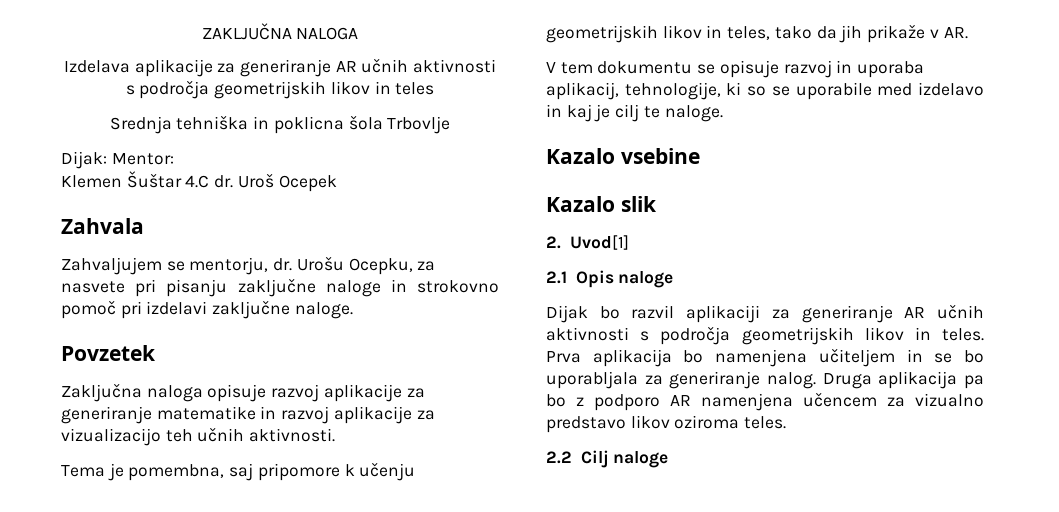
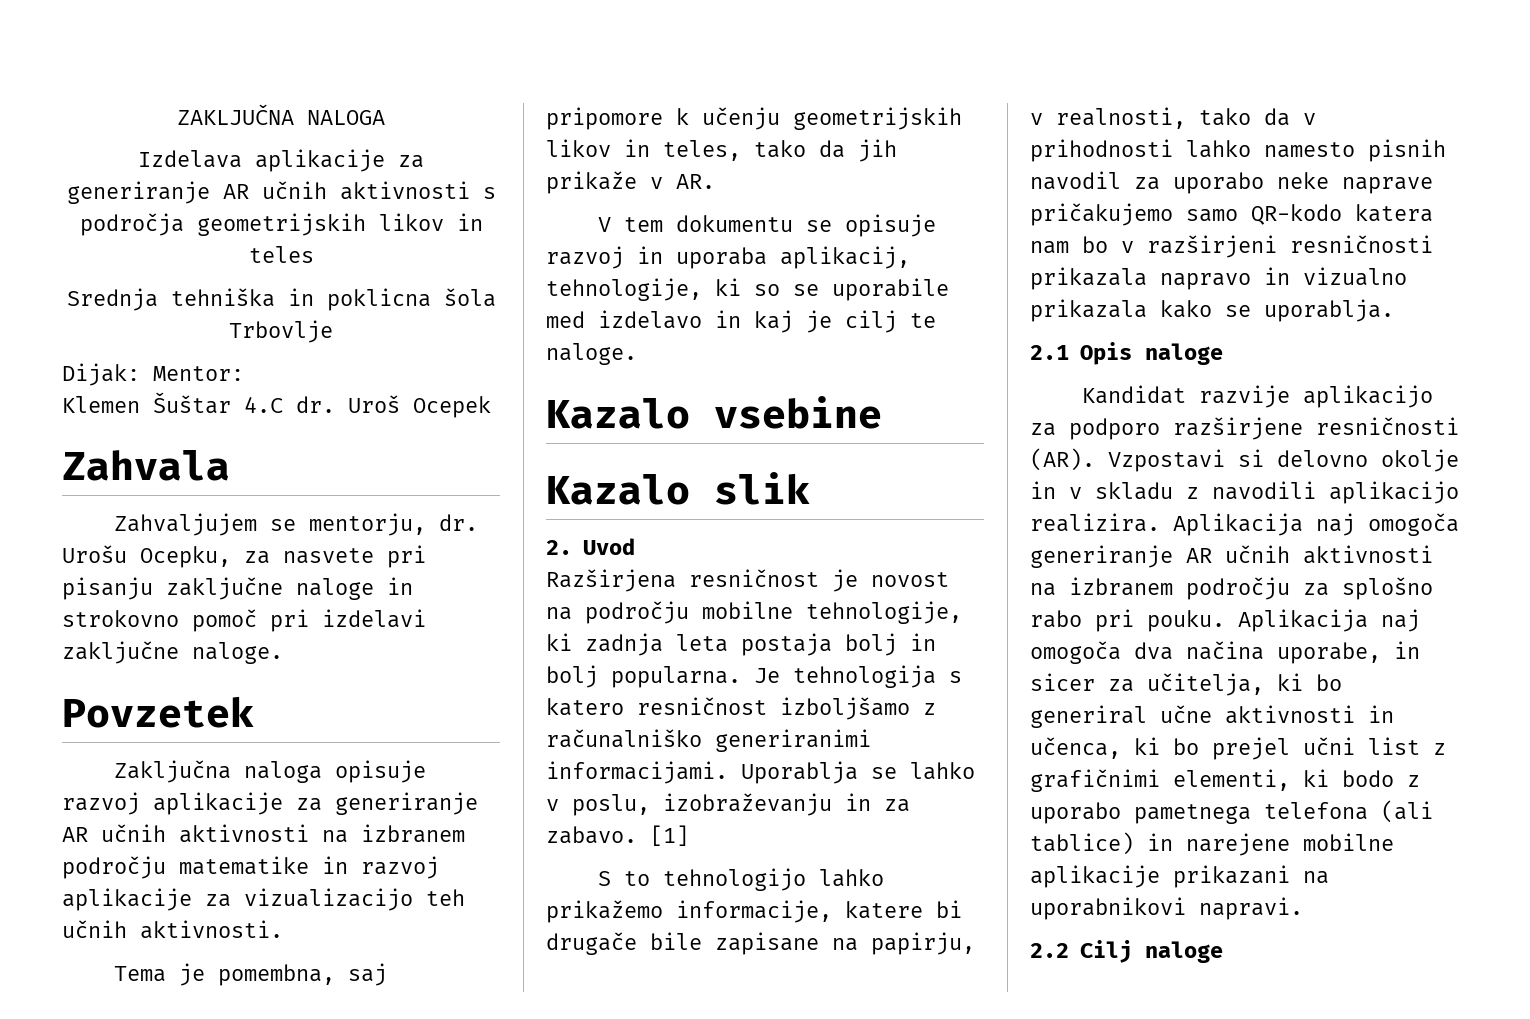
- Zaključna naloga opisuje razvoj aplikacije za generiranje matematike in razvoj aplikacije za vizualizacijo teh učnih aktivnosti.
+ Zaključna naloga opisuje razvoj aplikacije za generiranje AR učnih aktivnosti na izbranem področju matematike in razvoj aplikacije za vizualizacijo teh učnih aktivnosti.
- 2. Uvod[1]
+ 2. Uvod
+ Razširjena resničnost je novost na področju mobilne tehnologije, ki zadnja leta postaja bolj in bolj popularna. Je tehnologija s katero resničnost izboljšamo z računalniško generiranimi informacijami. Uporablja se lahko v poslu, izobraževanju in za zabavo. [1]
+ S to tehnologijo lahko prikažemo informacije, katere bi drugače bile zapisane na papirju, v realnosti, tako da v prihodnosti lahko namesto pisnih navodil za uporabo neke naprave pričakujemo samo QR-kodo katera nam bo v razširjeni resničnosti prikazala napravo in vizualno prikazala kako se uporablja.
  2.1 Opis naloge
- Dijak bo razvil aplikaciji za generiranje AR učnih aktivnosti s področja geometrijskih likov in teles. Prva aplikacija bo namenjena učiteljem in se bo uporabljala za generiranje nalog. Druga aplikacija pa bo z podporo AR namenjena učencem za vizualno predstavo likov oziroma teles.
+ Kandidat razvije aplikacijo za podporo razširjene resničnosti (AR). Vzpostavi si delovno okolje in v skladu z navodili aplikacijo realizira. Aplikacija naj omogoča generiranje AR učnih aktivnosti na izbranem področju za splošno rabo pri pouku. Aplikacija naj omogoča dva načina uporabe, in sicer za učitelja, ki bo generiral učne aktivnosti in učenca, ki bo prejel učni list z grafičnimi elementi, ki bodo z uporabo pametnega telefona (ali tablice) in narejene mobilne aplikacije prikazani na uporabnikovi napravi.

